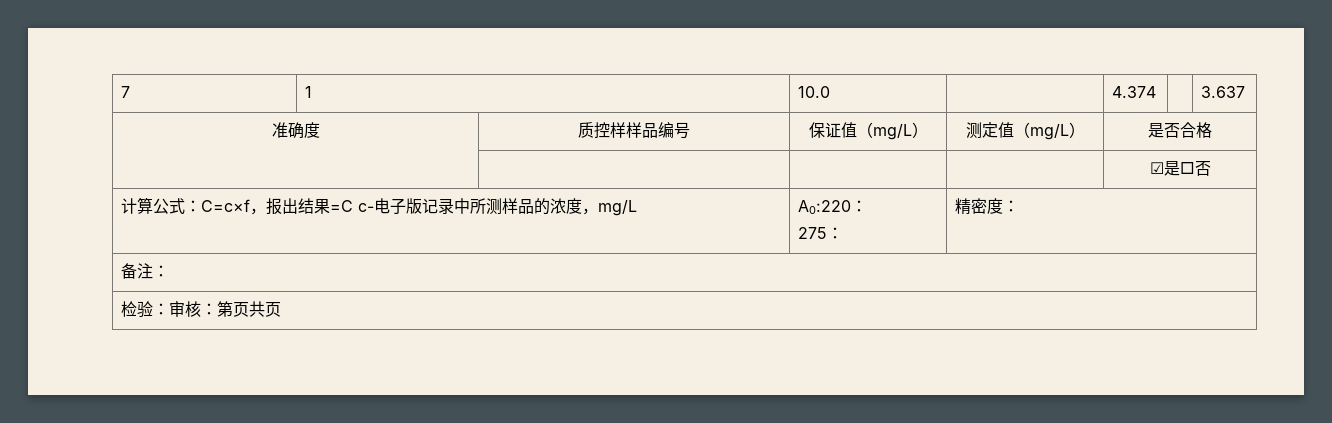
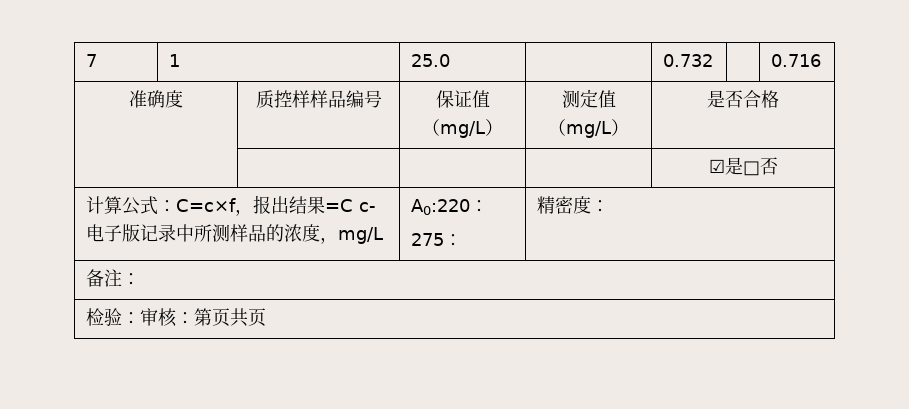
- 7 | 1 | 10.0 | | 4.374 | | 3.637
+ 7 | 1 | 25.0 | | 0.732 | | 0.716

